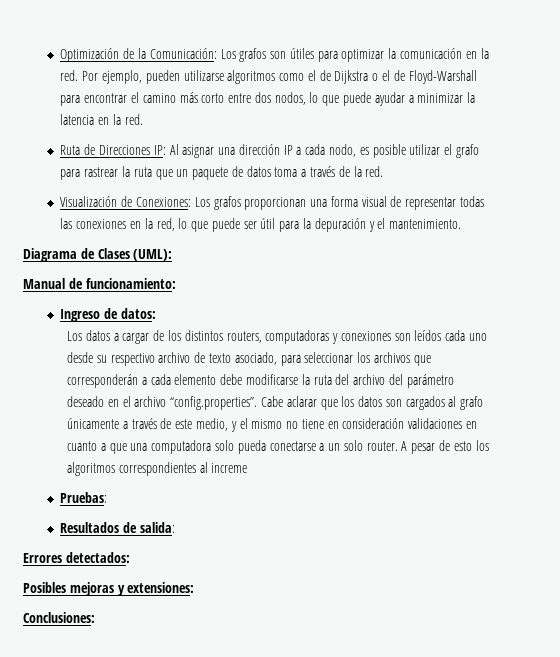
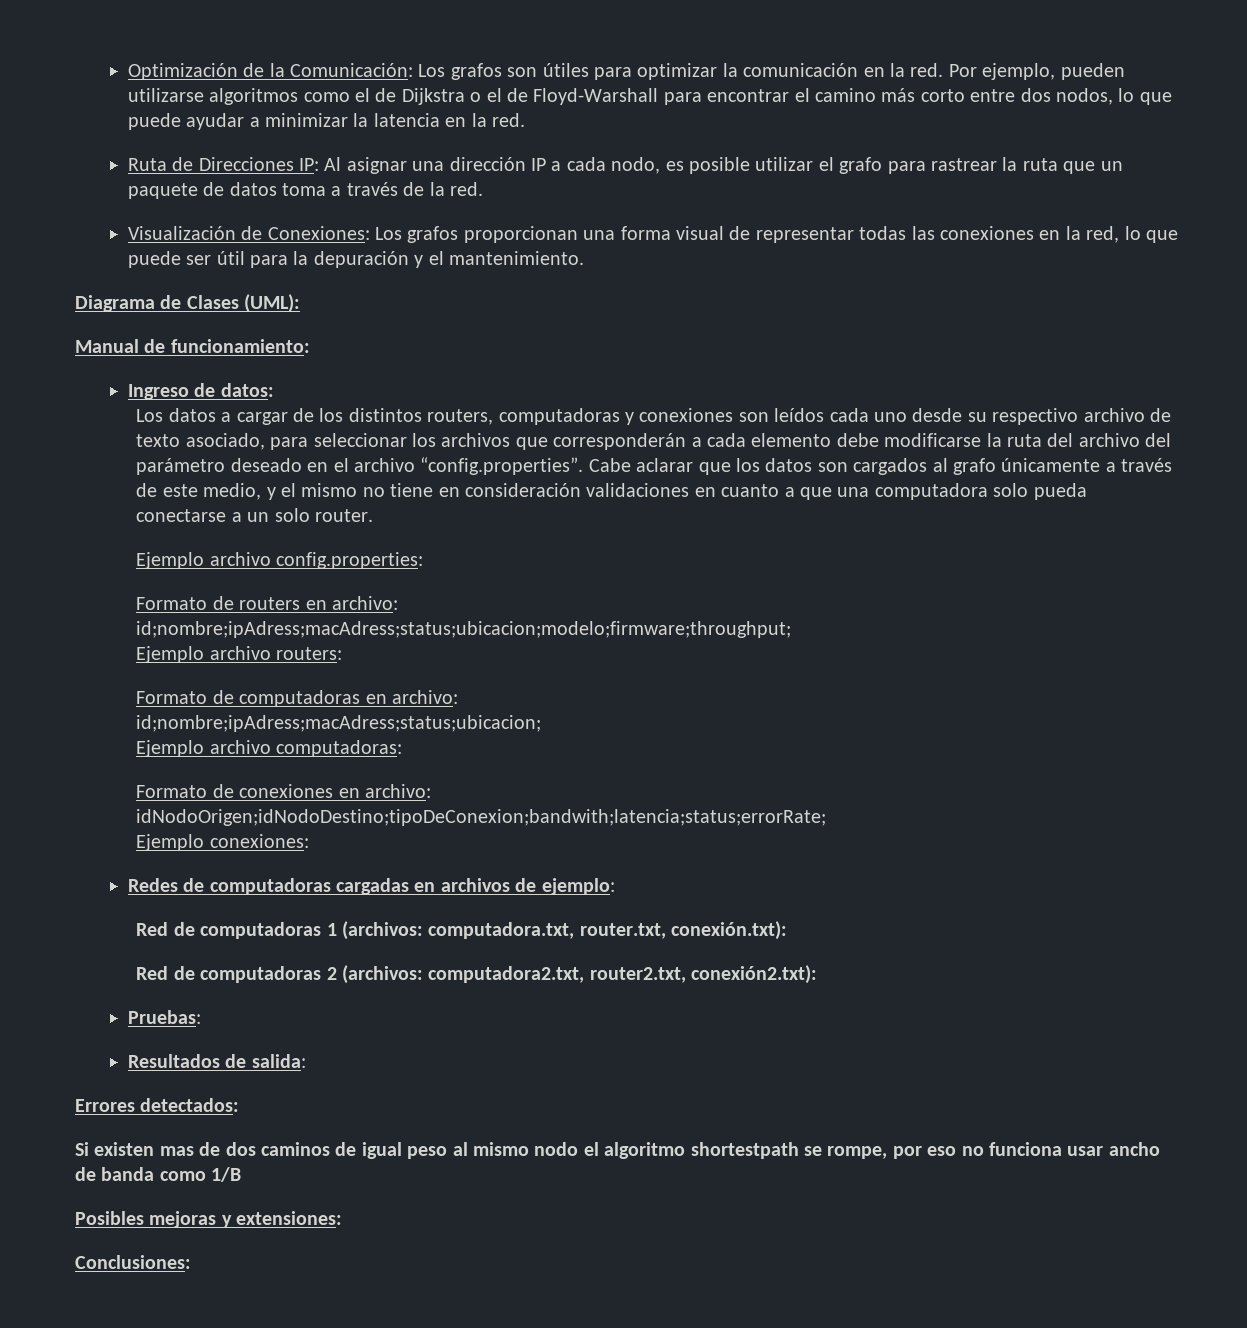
- Los datos a cargar de los distintos routers, computadoras y conexiones son leídos cada uno desde su respectivo archivo de texto asociado, para seleccionar los archivos que corresponderán a cada elemento debe modificarse la ruta del archivo del parámetro deseado en el archivo “config.properties”. Cabe aclarar que los datos son cargados al grafo únicamente a través de este medio, y el mismo no tiene en consideración validaciones en cuanto a que una computadora solo pueda conectarse a un solo router. A pesar de esto los algoritmos correspondientes al increme
+ Los datos a cargar de los distintos routers, computadoras y conexiones son leídos cada uno desde su respectivo archivo de texto asociado, para seleccionar los archivos que corresponderán a cada elemento debe modificarse la ruta del archivo del parámetro deseado en el archivo “config.properties”. Cabe aclarar que los datos son cargados al grafo únicamente a través de este medio, y el mismo no tiene en consideración validaciones en cuanto a que una computadora solo pueda conectarse a un solo router.
+ Ejemplo archivo config.properties:
+ Formato de routers en archivo:
+ id;nombre;ipAdress;macAdress;status;ubicacion;modelo;firmware;throughput;
+ Ejemplo archivo routers:
+ Formato de computadoras en archivo:
+ id;nombre;ipAdress;macAdress;status;ubicacion;
+ Ejemplo archivo computadoras:
+ Formato de conexiones en archivo:
+ idNodoOrigen;idNodoDestino;tipoDeConexion;bandwith;latencia;status;errorRate;
+ Ejemplo conexiones:
+ Redes de computadoras cargadas en archivos de ejemplo:
+ Red de computadoras 1 (archivos: computadora.txt, router.txt, conexión.txt):
+ Red de computadoras 2 (archivos: computadora2.txt, router2.txt, conexión2.txt):
+ Si existen mas de dos caminos de igual peso al mismo nodo el algoritmo shortestpath se rompe, por eso no funciona usar ancho de banda como 1/B

